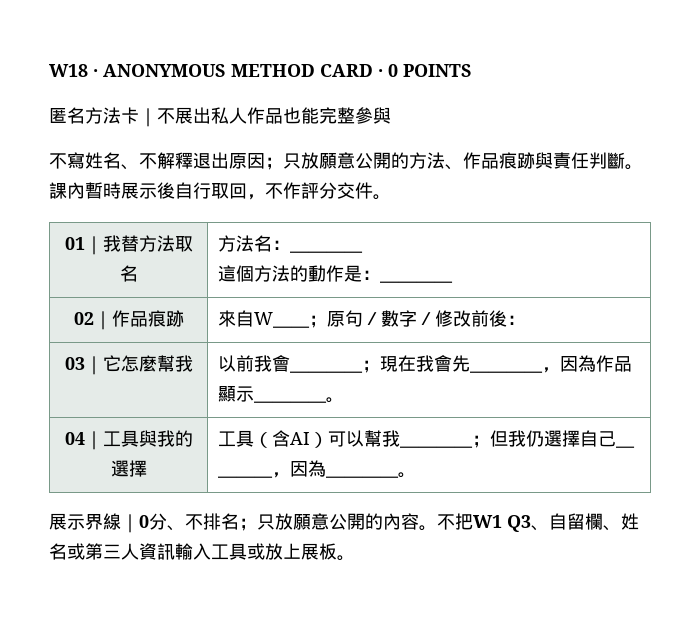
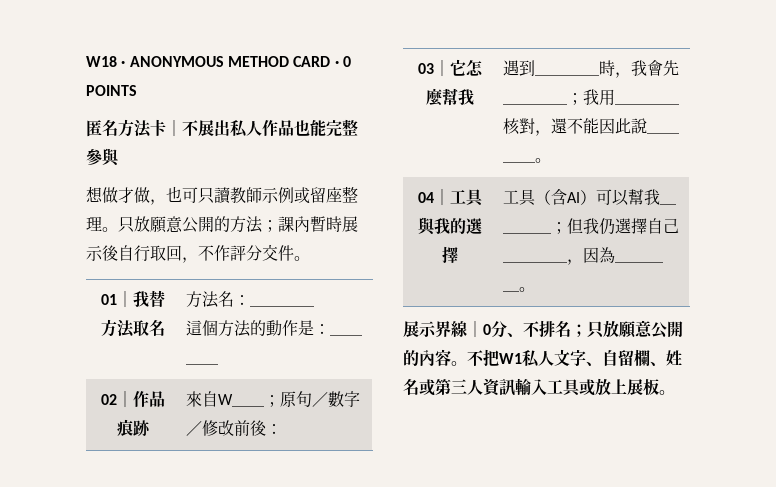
- 不寫姓名、不解釋退出原因；只放願意公開的方法、作品痕跡與責任判斷。課內暫時展示後自行取回，不作評分交件。
+ 想做才做，也可只讀教師示例或留座整理。只放願意公開的方法；課內暫時展示後自行取回，不作評分交件。
- 03｜它怎麼幫我 | 以前我會＿＿＿＿；現在我會先＿＿＿＿，因為作品顯示＿＿＿＿。
+ 03｜它怎麼幫我 | 遇到＿＿＿＿時，我會先＿＿＿＿；我用＿＿＿＿核對，還不能因此說＿＿＿＿。
- 不把W1 Q3、自留欄、姓名或第三人資訊輸入工具或放上展板。
+ 不把W1私人文字、自留欄、姓名或第三人資訊輸入工具或放上展板。

